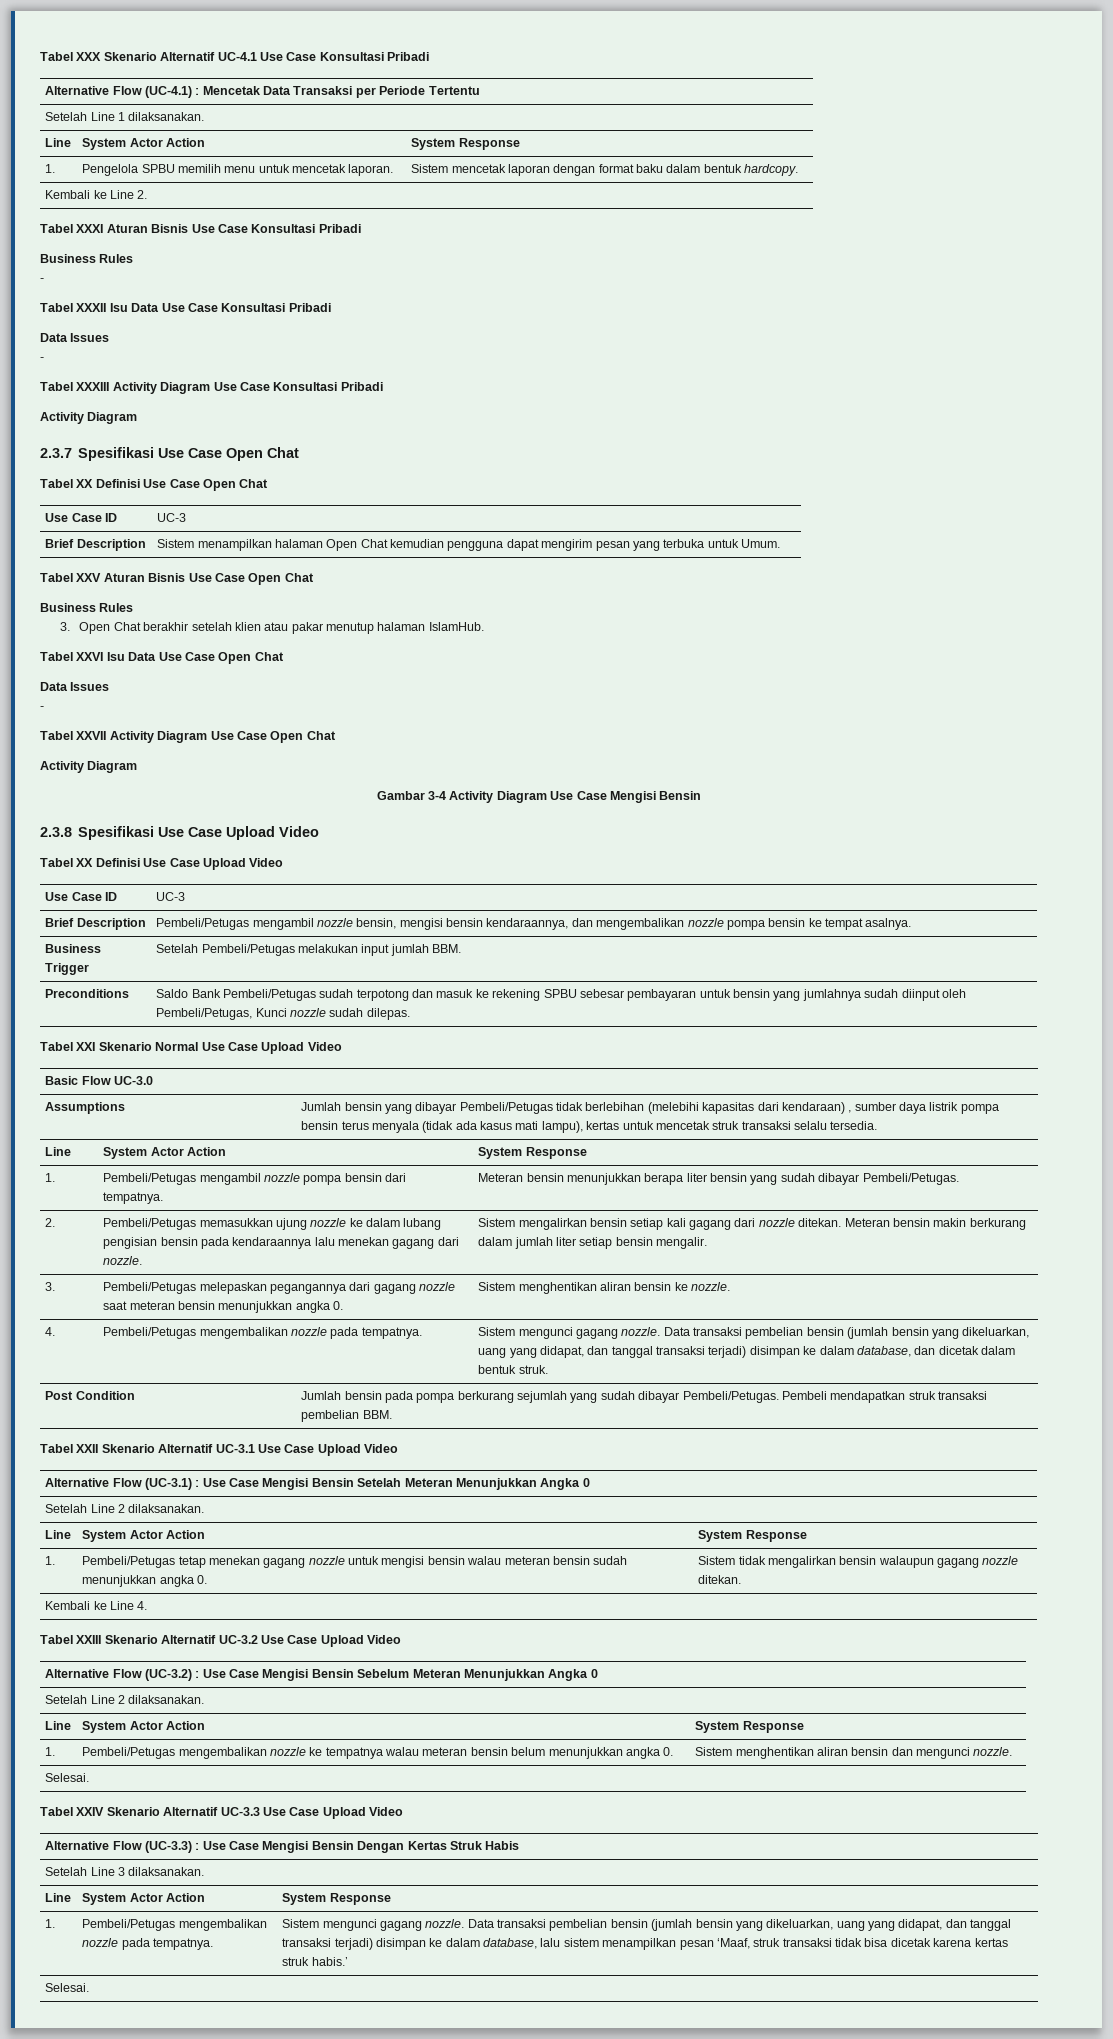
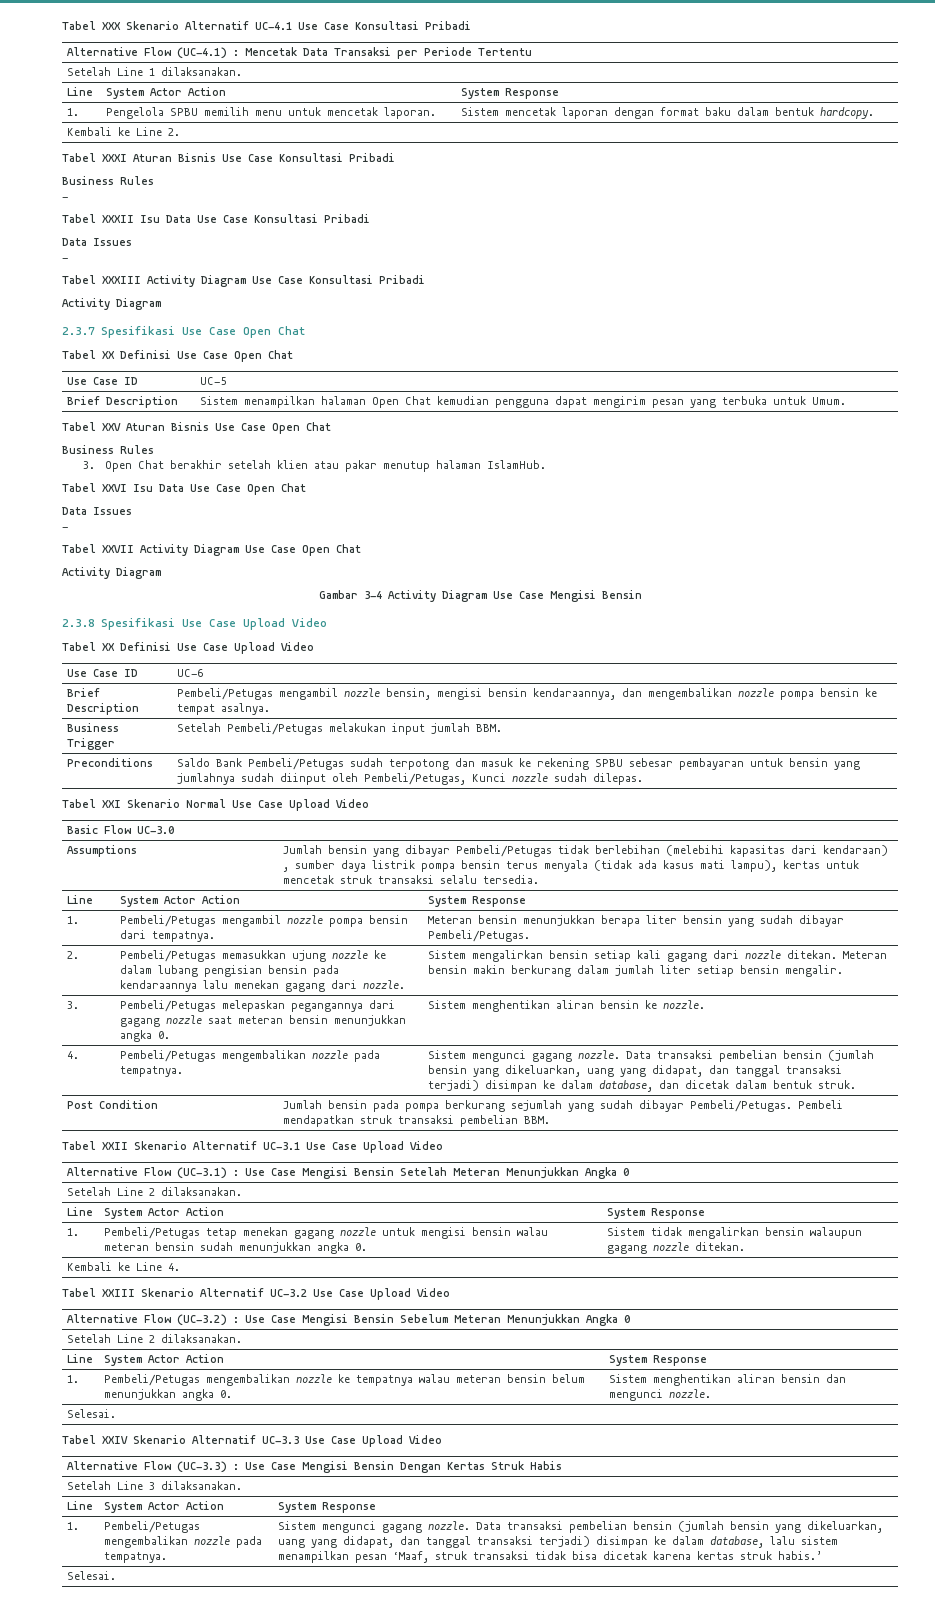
  Tabel XX Definisi Use Case Open Chat
- Use Case ID | UC-3
+ Use Case ID | UC-5
  Tabel XX Definisi Use Case Upload Video
- Use Case ID | UC-3
+ Use Case ID | UC-6

